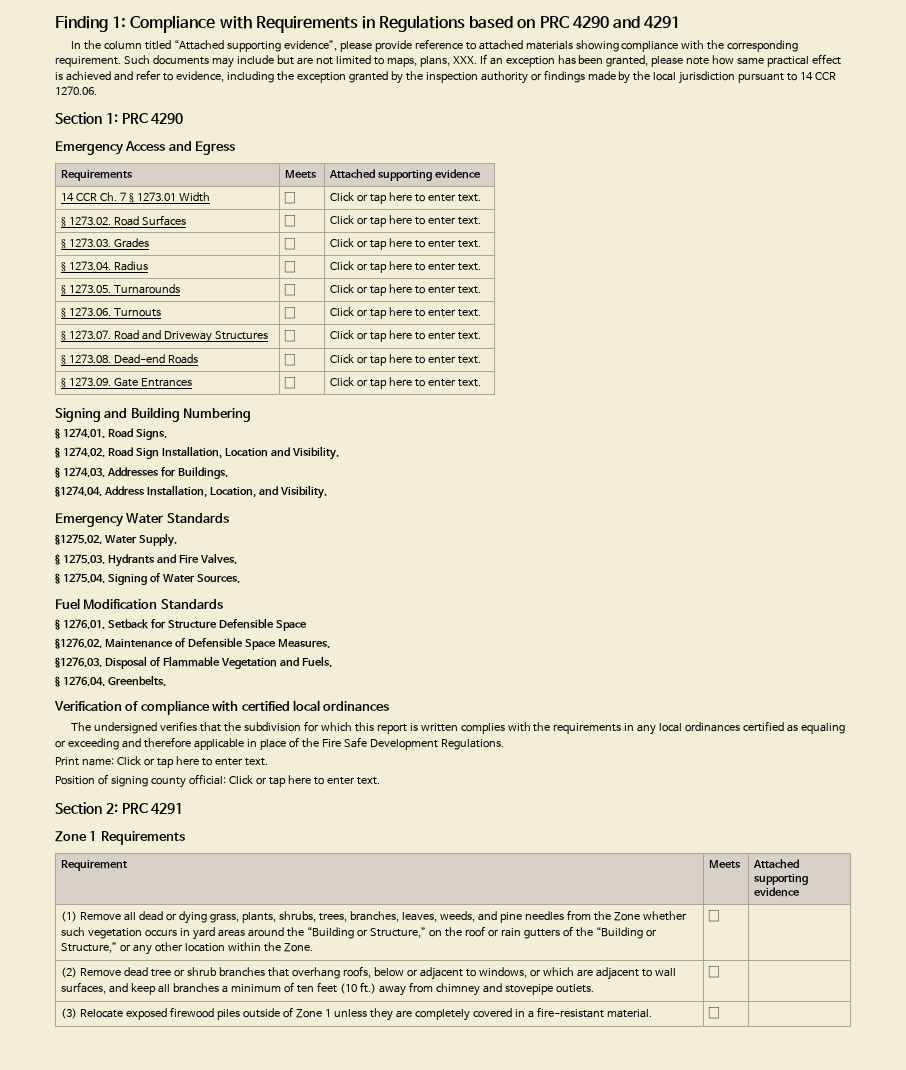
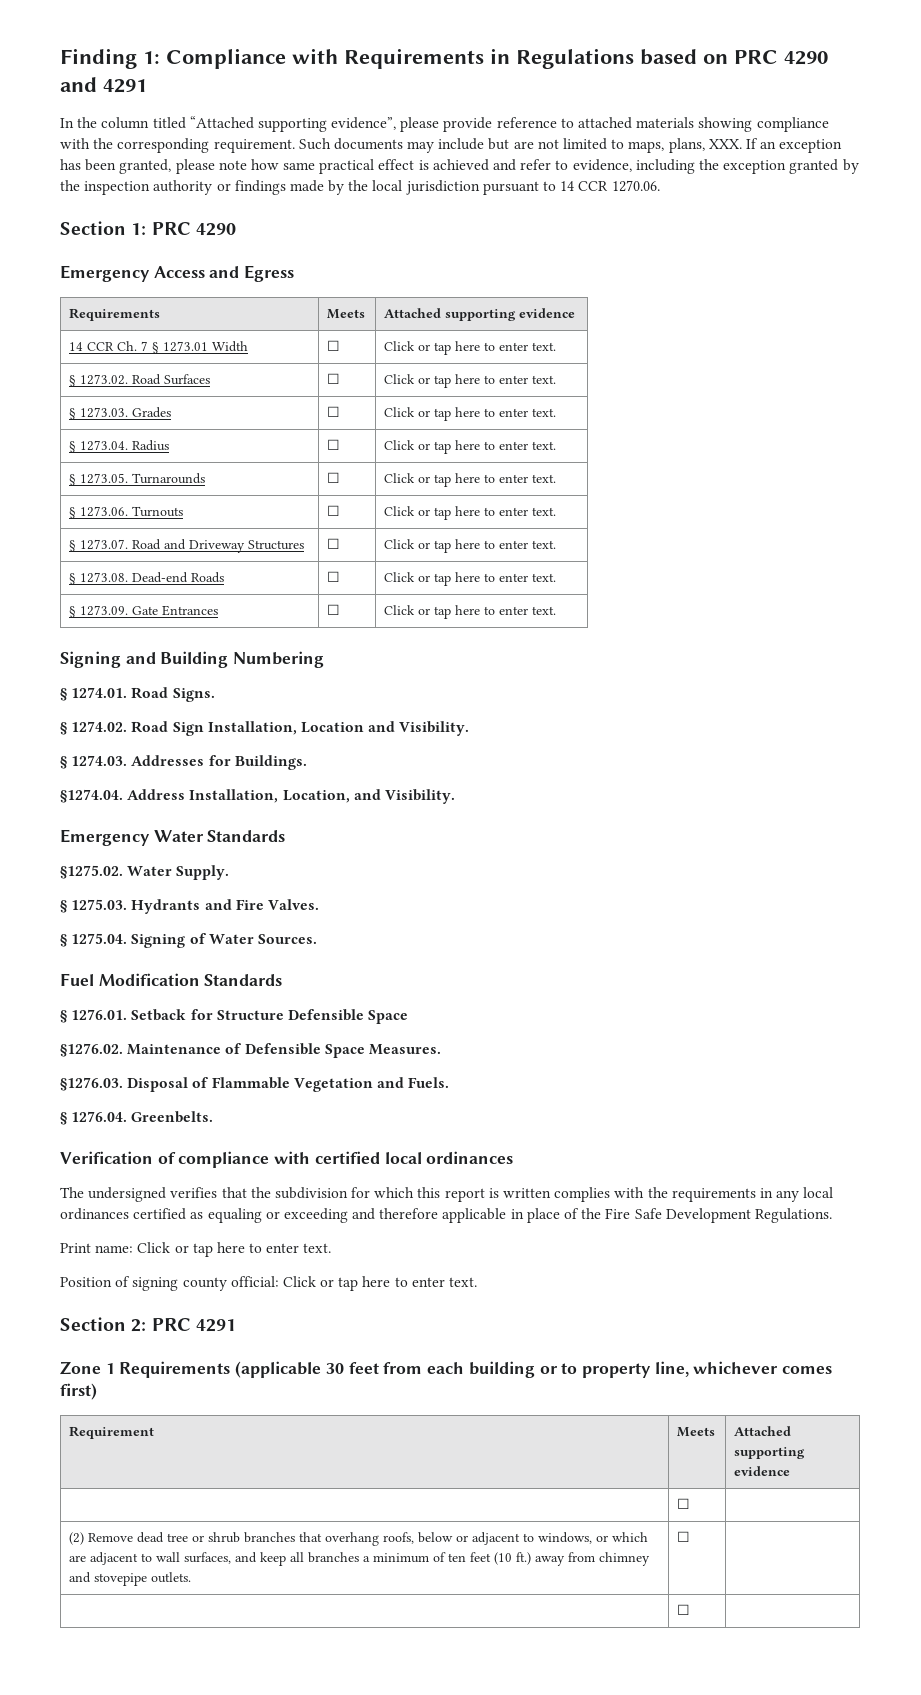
- Zone 1 Requirements
+ Zone 1 Requirements (applicable 30 feet from each building or to property line, whichever comes first)
- (1) Remove all dead or dying grass, plants, shrubs, trees, branches, leaves, weeds, and pine needles from the Zone whether such vegetation occurs in yard areas around the “Building or Structure,” on the roof or rain gutters of the “Building or Structure,” or any other location within the Zone.
  (2) Remove dead tree or shrub branches that overhang roofs, below or adjacent to windows, or which are adjacent to wall surfaces, and keep all branches a minimum of ten feet (10 ft.) away from chimney and stovepipe outlets. | ☐ |
- (3) Relocate exposed firewood piles outside of Zone 1 unless they are completely covered in a fire-resistant material. | ☐ |
+ | ☐ |

